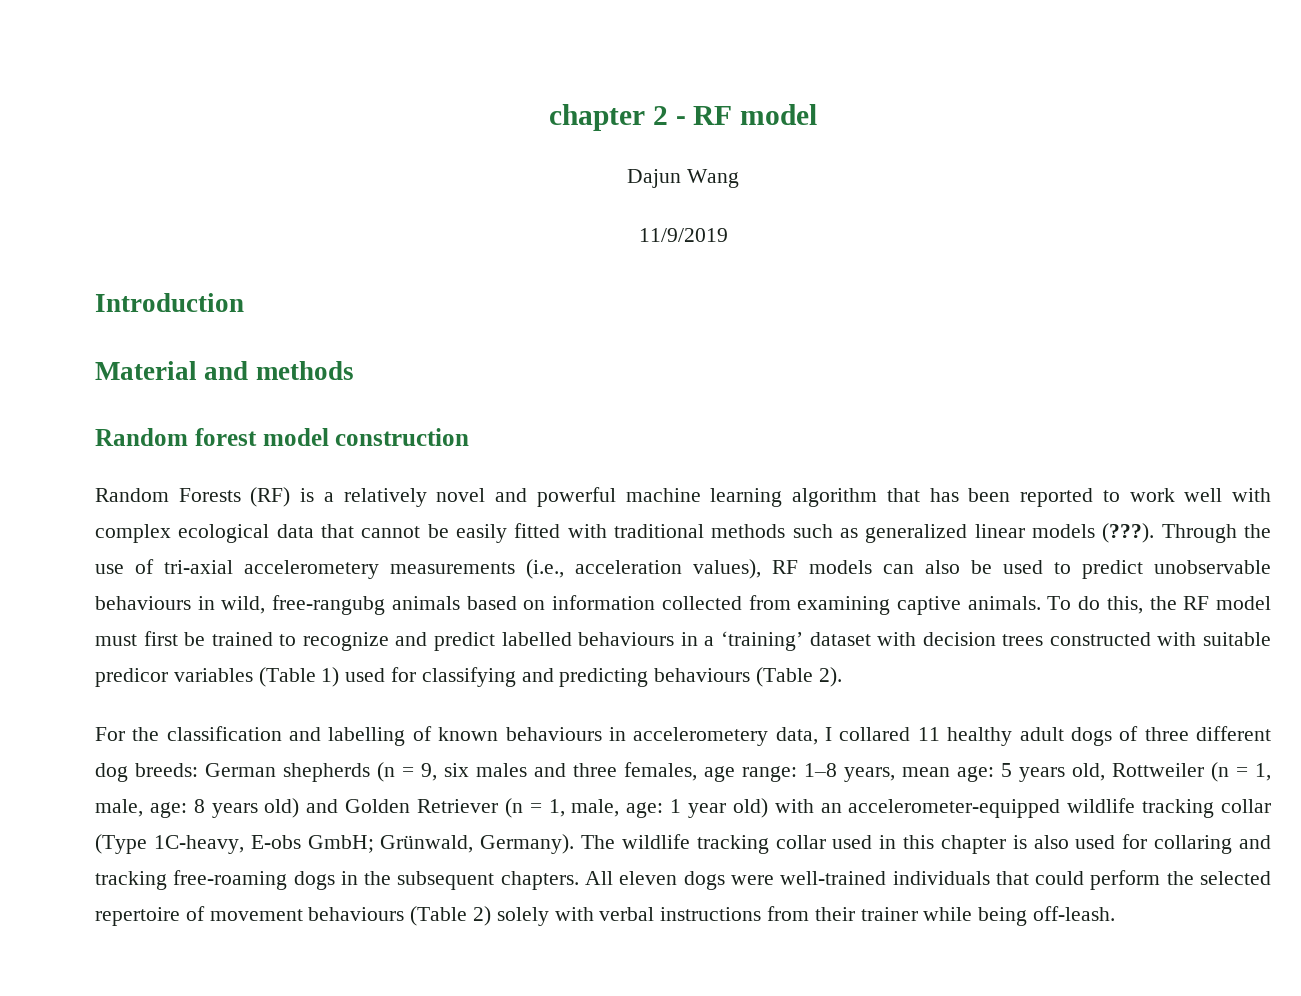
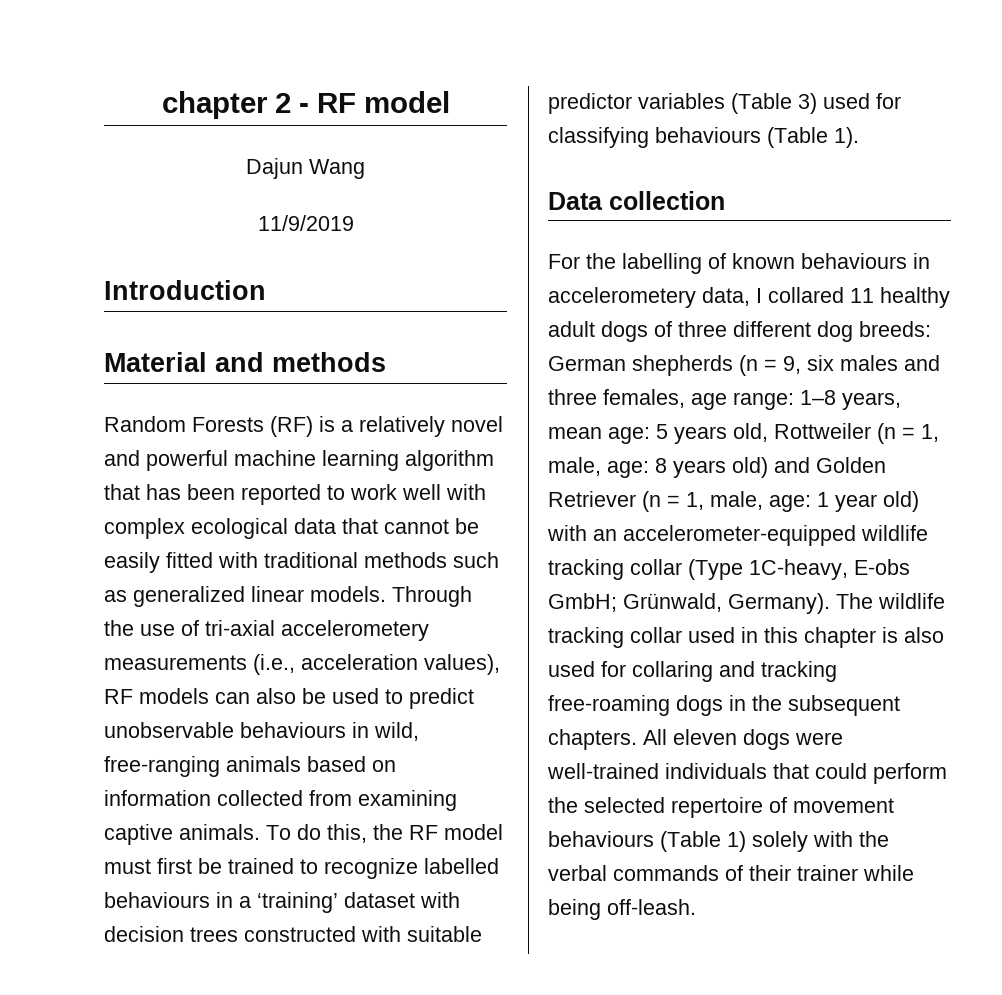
- Random forest model construction
- Random Forests (RF) is a relatively novel and powerful machine learning algorithm that has been reported to work well with complex ecological data that cannot be easily fitted with traditional methods such as generalized linear models (???).
+ Random Forests (RF) is a relatively novel and powerful machine learning algorithm that has been reported to work well with complex ecological data that cannot be easily fitted with traditional methods such as generalized linear models.
- Through the use of tri-axial accelerometery measurements (i.e., acceleration values), RF models can also be used to predict unobservable behaviours in wild, free-rangubg animals based on information collected from examining captive animals.
+ Through the use of tri-axial accelerometery measurements (i.e., acceleration values), RF models can also be used to predict unobservable behaviours in wild, free-ranging animals based on information collected from examining captive animals.
- To do this, the RF model must first be trained to recognize and predict labelled behaviours in a ‘training’ dataset with decision trees constructed with suitable predicor variables (Table 1) used for classifying and predicting behaviours (Table 2).
+ To do this, the RF model must first be trained to recognize labelled behaviours in a ‘training’ dataset with decision trees constructed with suitable predictor variables (Table 3) used for classifying behaviours (Table 1).
+ Data collection
- For the classification and labelling of known behaviours in accelerometery data, I collared 11 healthy adult dogs of three different dog breeds:
+ For the labelling of known behaviours in accelerometery data, I collared 11 healthy adult dogs of three different dog breeds:
- All eleven dogs were well-trained individuals that could perform the selected repertoire of movement behaviours (Table 2) solely with verbal instructions from their trainer while being off-leash.
+ All eleven dogs were well-trained individuals that could perform the selected repertoire of movement behaviours (Table 1) solely with the verbal commands of their trainer while being off-leash.

